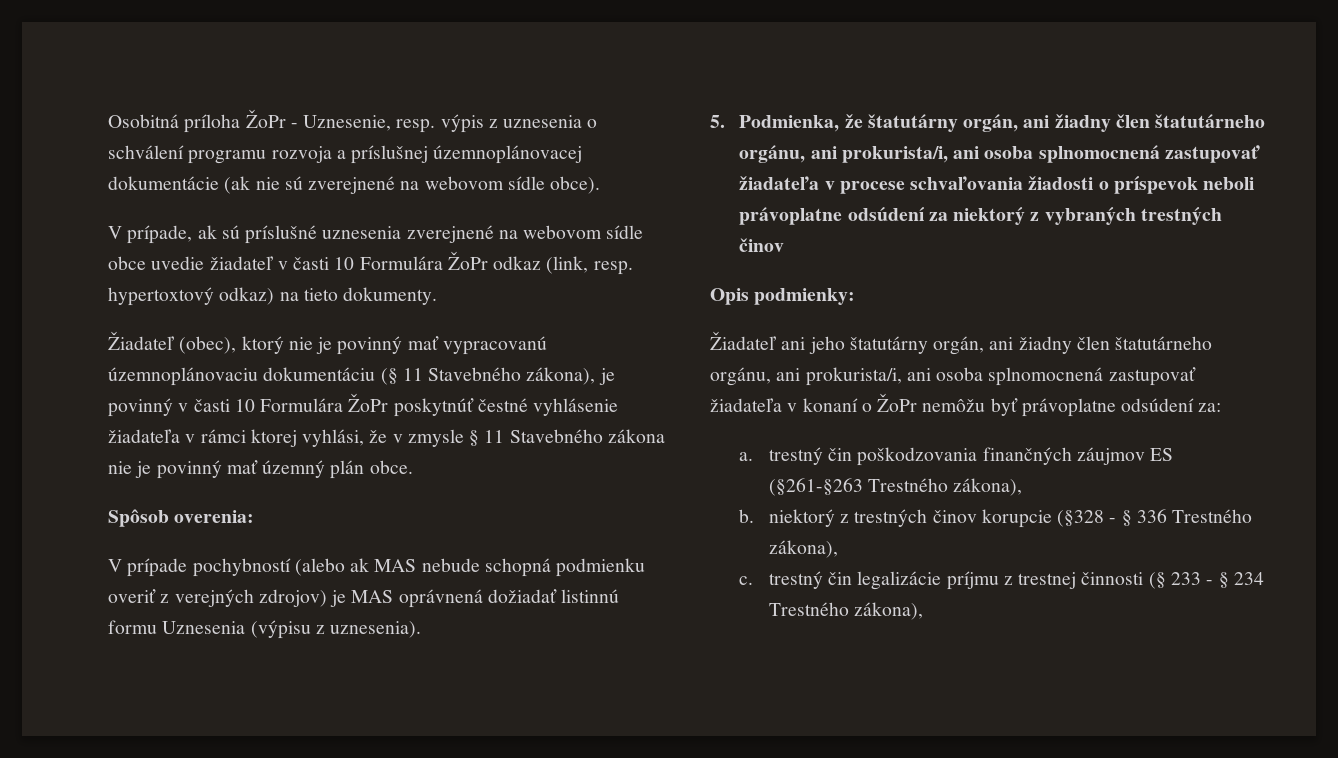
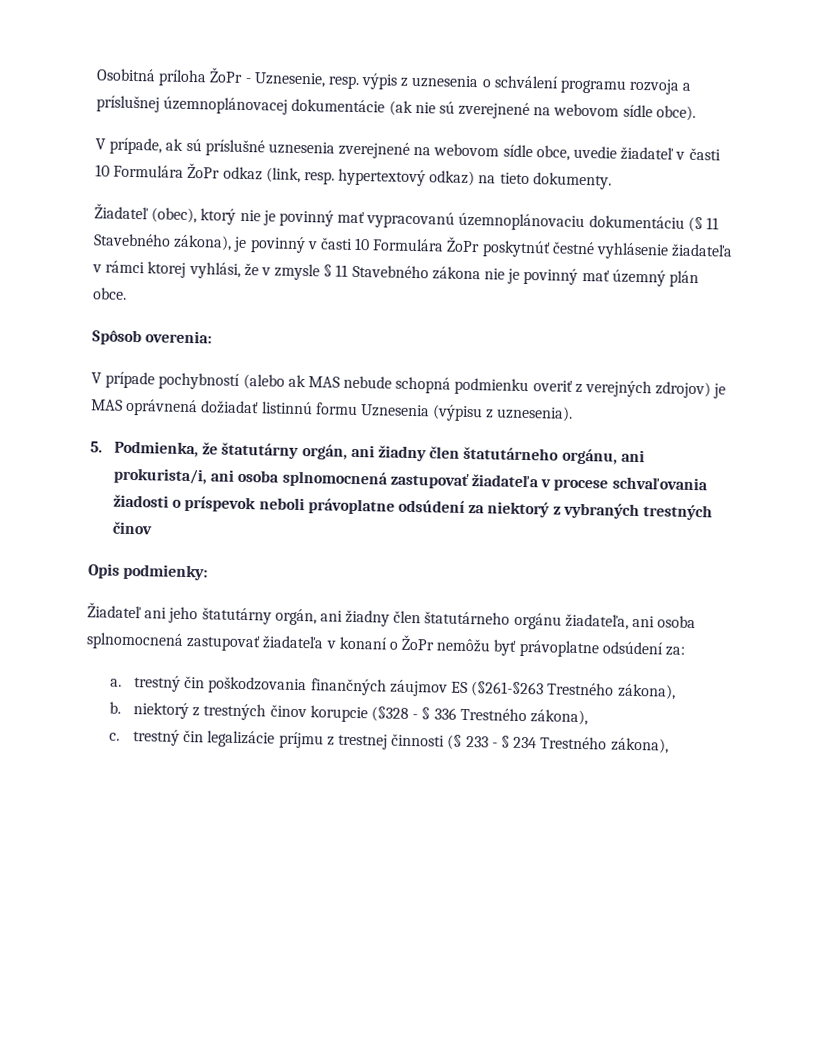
- V prípade, ak sú príslušné uznesenia zverejnené na webovom sídle obce uvedie žiadateľ v časti 10 Formulára ŽoPr odkaz (link, resp. hypertoxtový odkaz) na tieto dokumenty.
+ V prípade, ak sú príslušné uznesenia zverejnené na webovom sídle obce, uvedie žiadateľ v časti 10 Formulára ŽoPr odkaz (link, resp. hypertextový odkaz) na tieto dokumenty.
- Žiadateľ ani jeho štatutárny orgán, ani žiadny člen štatutárneho orgánu, ani prokurista/i, ani osoba splnomocnená zastupovať žiadateľa v konaní o ŽoPr nemôžu byť právoplatne odsúdení za:
+ Žiadateľ ani jeho štatutárny orgán, ani žiadny člen štatutárneho orgánu žiadateľa, ani osoba splnomocnená zastupovať žiadateľa v konaní o ŽoPr nemôžu byť právoplatne odsúdení za:

